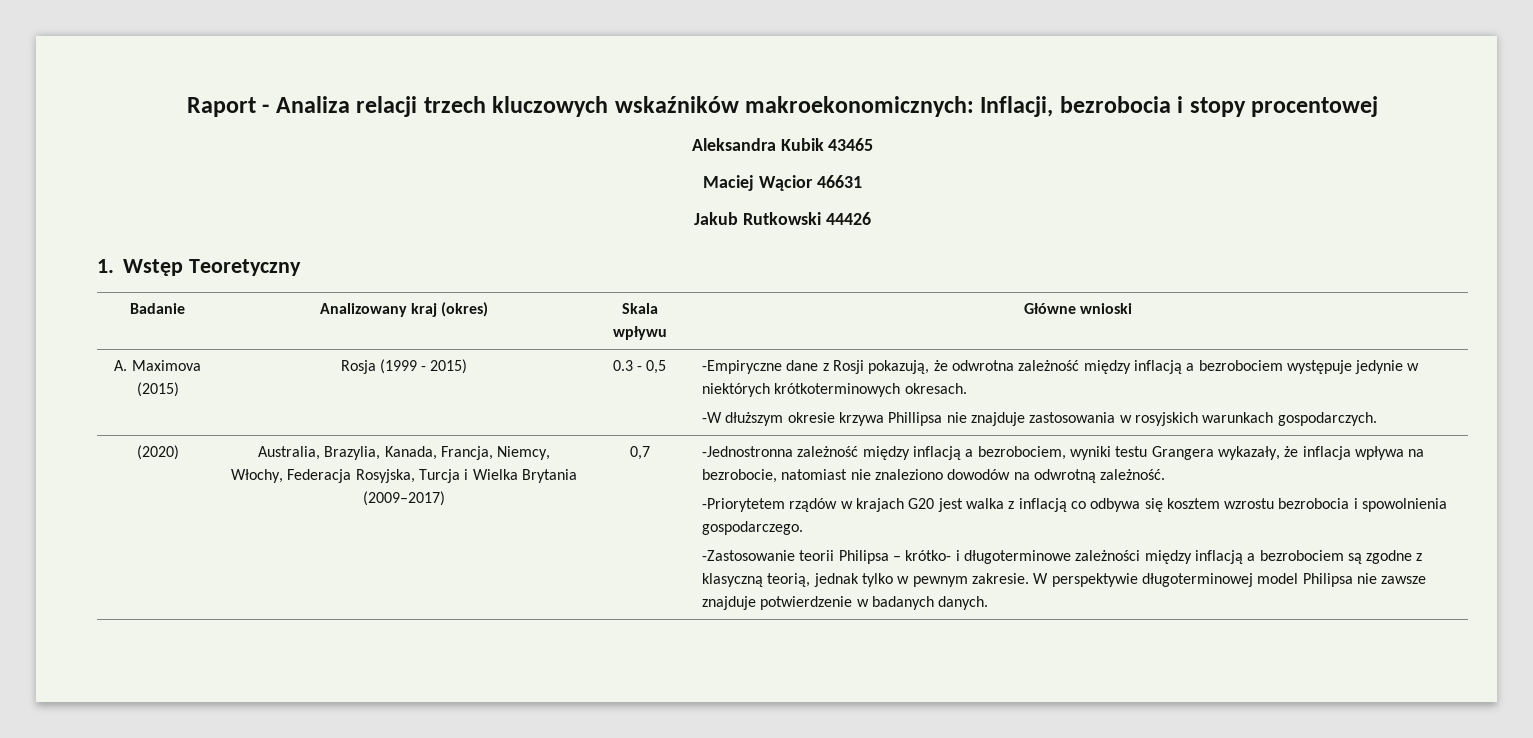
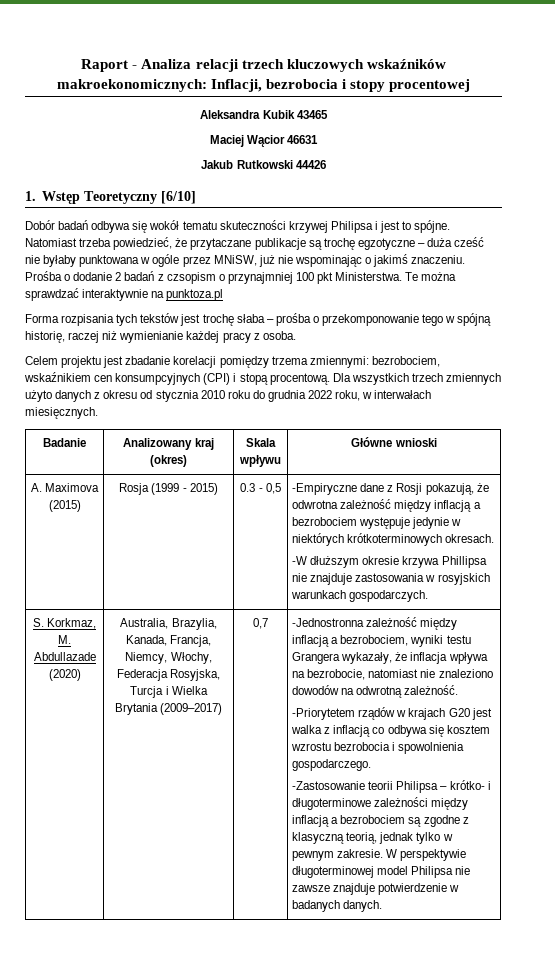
- 1. Wstęp Teoretyczny
+ 1. Wstęp Teoretyczny [6/10]
+ Dobór badań odbywa się wokół tematu skuteczności krzywej Philipsa i jest to spójne. Natomiast trzeba powiedzieć, że przytaczane publikacje są trochę egzotyczne – duża cześć nie byłaby punktowana w ogóle przez MNiSW, już nie wspominając o jakimś znaczeniu. Prośba o dodanie 2 badań z czsopism o przynajmniej 100 pkt Ministerstwa. Te można sprawdzać interaktywnie na punktoza.pl
+ Forma rozpisania tych tekstów jest trochę słaba – prośba o przekomponowanie tego w spójną historię, raczej niż wymienianie każdej pracy z osoba.
+ Celem projektu jest zbadanie korelacji pomiędzy trzema zmiennymi: bezrobociem, wskaźnikiem cen konsumpcyjnych (CPI) i stopą procentową. Dla wszystkich trzech zmiennych użyto danych z okresu od stycznia 2010 roku do grudnia 2022 roku, w interwałach miesięcznych.
- (2020)
+ S. Korkmaz, M. Abdullazade (2020)

